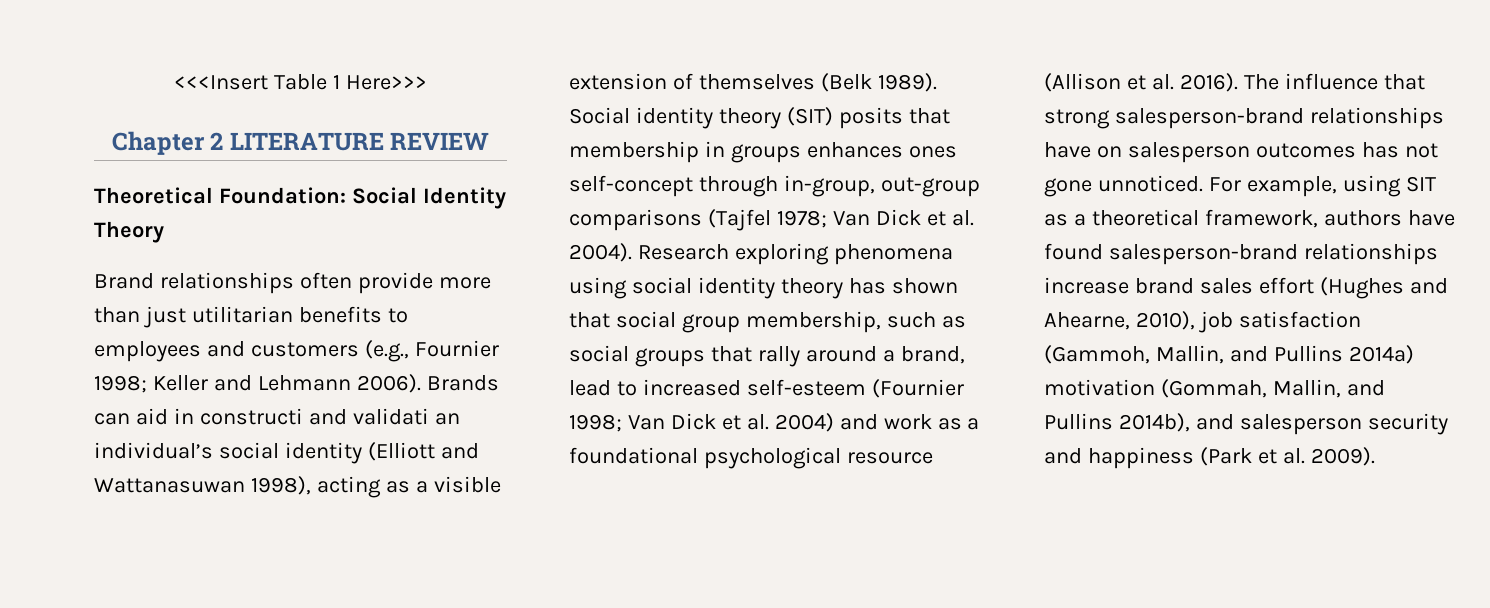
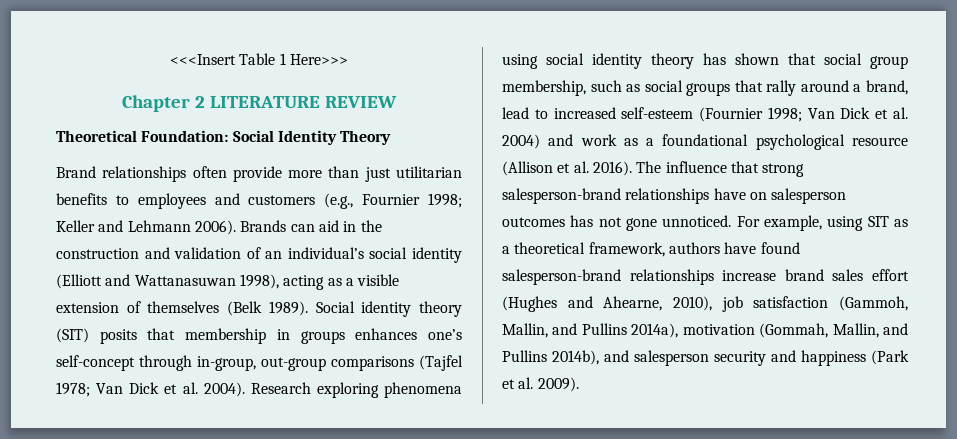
- Brands can aid in constructi and validati an individual’s social identity (Elliott and Wattanasuwan 1998), acting as a visible extension of themselves (Belk 1989).
+ Brands can aid in the construction and validation of an individual’s social identity (Elliott and Wattanasuwan 1998), acting as a visible extension of themselves (Belk 1989).
- Social identity theory (SIT) posits that membership in groups enhances ones self-concept through in-group, out-group comparisons (Tajfel 1978; Van Dick et al. 2004).
+ Social identity theory (SIT) posits that membership in groups enhances one’s self-concept through in-group, out-group comparisons (Tajfel 1978; Van Dick et al. 2004).
- For example, using SIT as a theoretical framework, authors have found salesperson-brand relationships increase brand sales effort (Hughes and Ahearne, 2010), job satisfaction (Gammoh, Mallin, and Pullins 2014a) motivation (Gommah, Mallin, and Pullins 2014b), and salesperson security and happiness (Park et al. 2009).
+ For example, using SIT as a theoretical framework, authors have found salesperson-brand relationships increase brand sales effort (Hughes and Ahearne, 2010), job satisfaction (Gammoh, Mallin, and Pullins 2014a), motivation (Gommah, Mallin, and Pullins 2014b), and salesperson security and happiness (Park et al. 2009).

